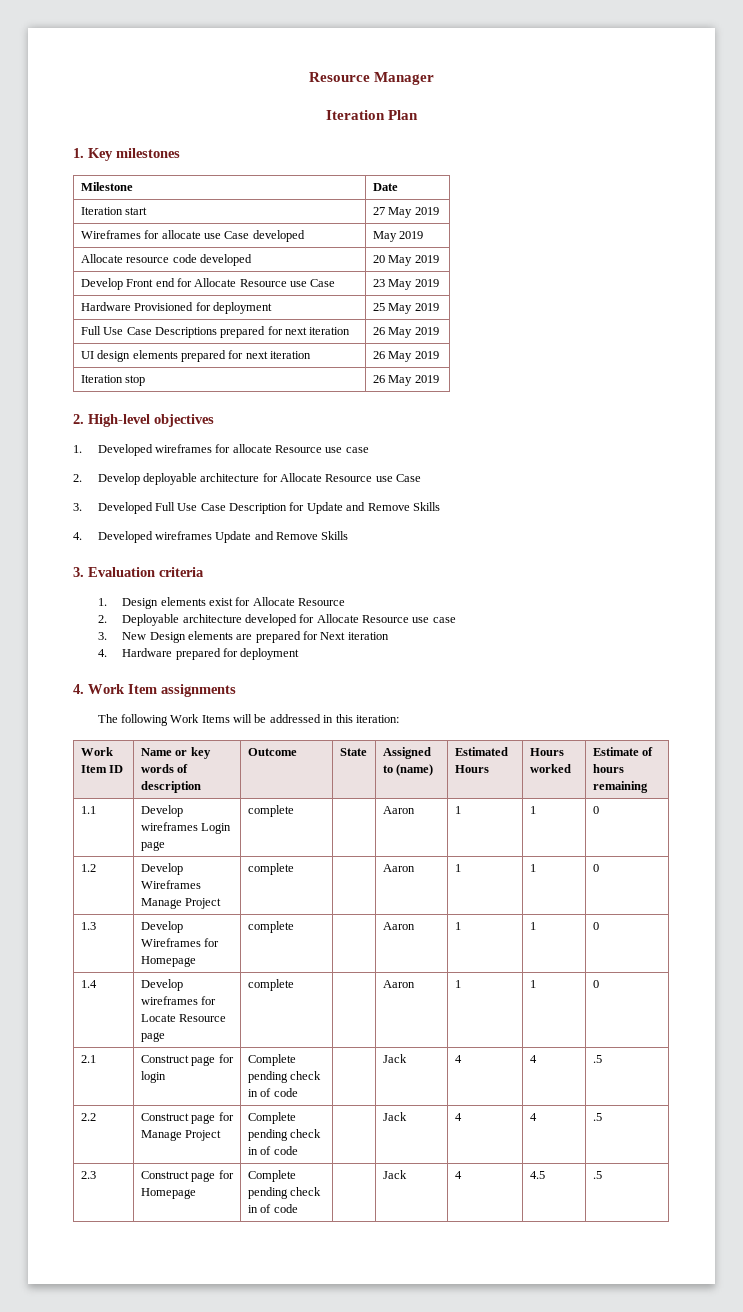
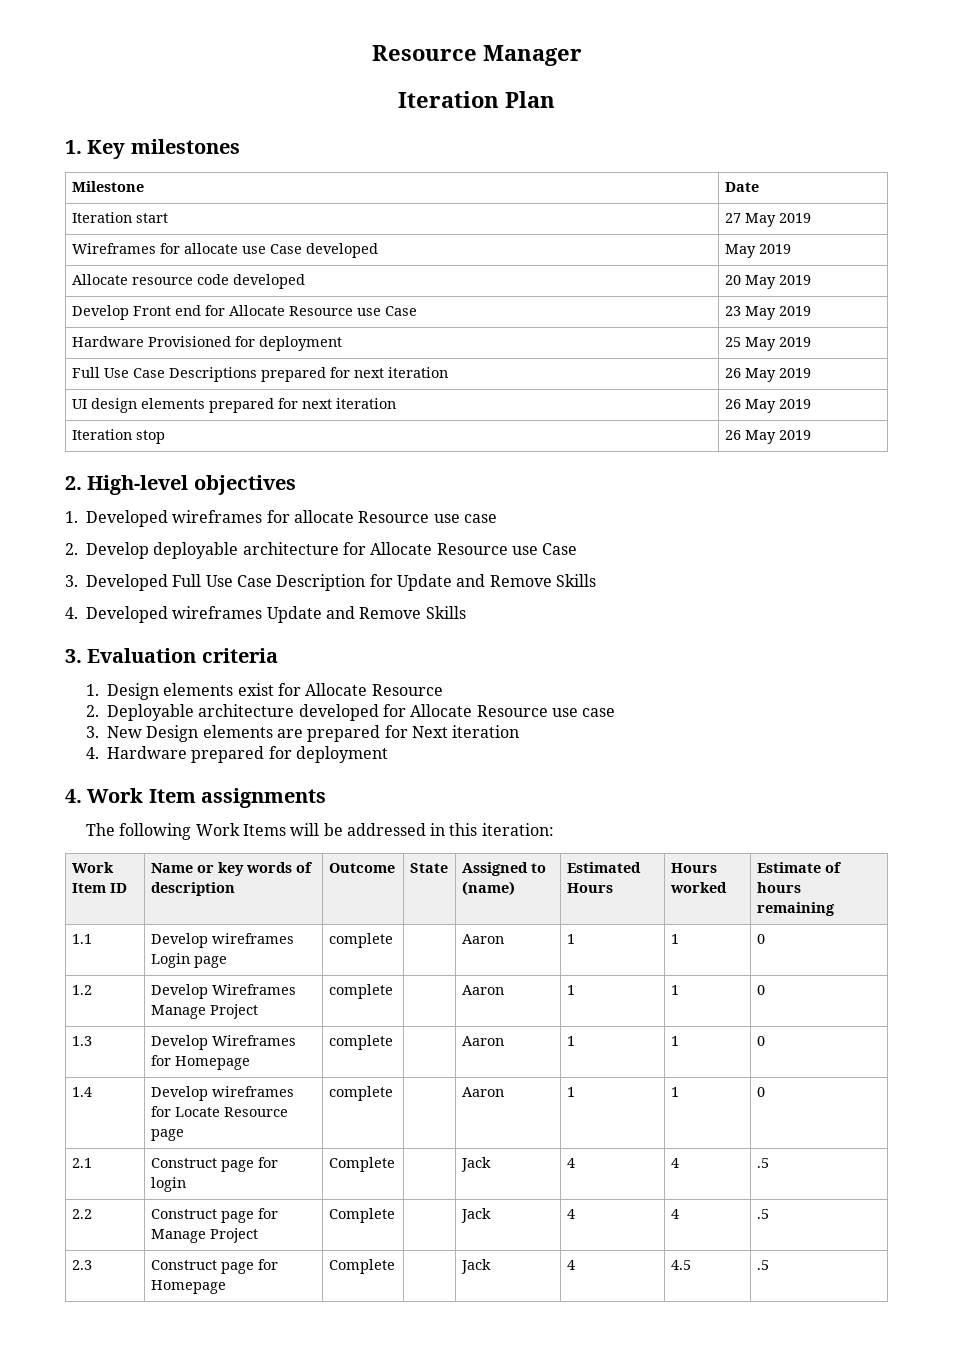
- 2.1 | Construct page for login | Complete pending check in of code | | Jack | 4 | 4 | .5
+ 2.1 | Construct page for login | Complete | | Jack | 4 | 4 | .5
- 2.2 | Construct page for Manage Project | Complete pending check in of code | | Jack | 4 | 4 | .5
+ 2.2 | Construct page for Manage Project | Complete | | Jack | 4 | 4 | .5
- 2.3 | Construct page for Homepage | Complete pending check in of code | | Jack | 4 | 4.5 | .5
+ 2.3 | Construct page for Homepage | Complete | | Jack | 4 | 4.5 | .5

